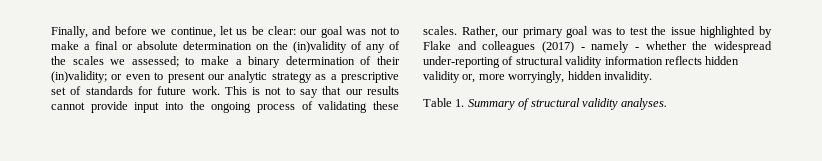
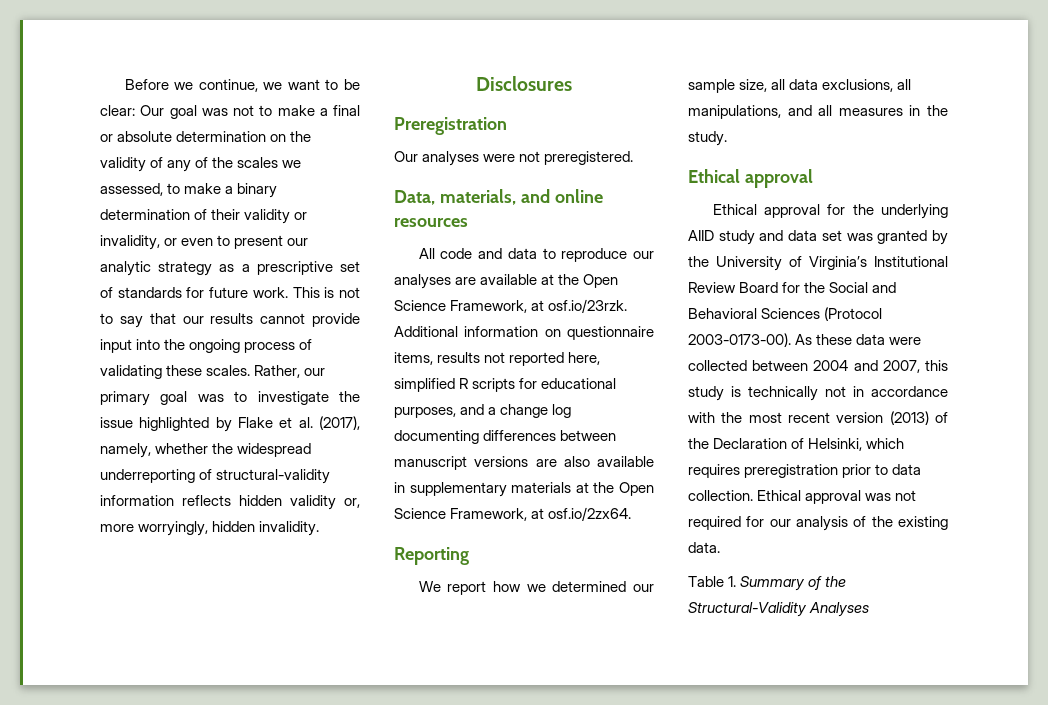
- Finally, and before we continue, let us be clear: our goal was not to make a final or absolute determination on the (in)validity of any of the scales we assessed; to make a binary determination of their (in)validity; or even to present our analytic strategy as a prescriptive set of standards for future work.
+ Before we continue, we want to be clear: Our goal was not to make a final or absolute determination on the validity of any of the scales we assessed, to make a binary determination of their validity or invalidity, or even to present our analytic strategy as a prescriptive set of standards for future work.
- Rather, our primary goal was to test the issue highlighted by Flake and colleagues (2017) - namely - whether the widespread under-reporting of structural validity information reflects hidden validity or, more worryingly, hidden invalidity.
+ Rather, our primary goal was to investigate the issue highlighted by Flake et al. (2017), namely, whether the widespread underreporting of structural-validity information reflects hidden validity or, more worryingly, hidden invalidity.
+ Disclosures
+ Preregistration
+ Our analyses were not preregistered.
+ Data, materials, and online resources
+ All code and data to reproduce our analyses are available at the Open Science Framework, at osf.io/23rzk. Additional information on questionnaire items, results not reported here, simplified R scripts for educational purposes, and a change log documenting differences between manuscript versions are also available in supplementary materials at the Open Science Framework, at osf.io/2zx64.
+ Reporting
+ We report how we determined our sample size, all data exclusions, all manipulations, and all measures in the study.
+ Ethical approval
+ Ethical approval for the underlying AIID study and data set was granted by the University of Virginia’s Institutional Review Board for the Social and Behavioral Sciences (Protocol 2003-0173-00). As these data were collected between 2004 and 2007, this study is technically not in accordance with the most recent version (2013) of the Declaration of Helsinki, which requires preregistration prior to data collection. Ethical approval was not required for our analysis of the existing data.
- Table 1. Summary of structural validity analyses.
+ Table 1. Summary of the Structural-Validity Analyses

